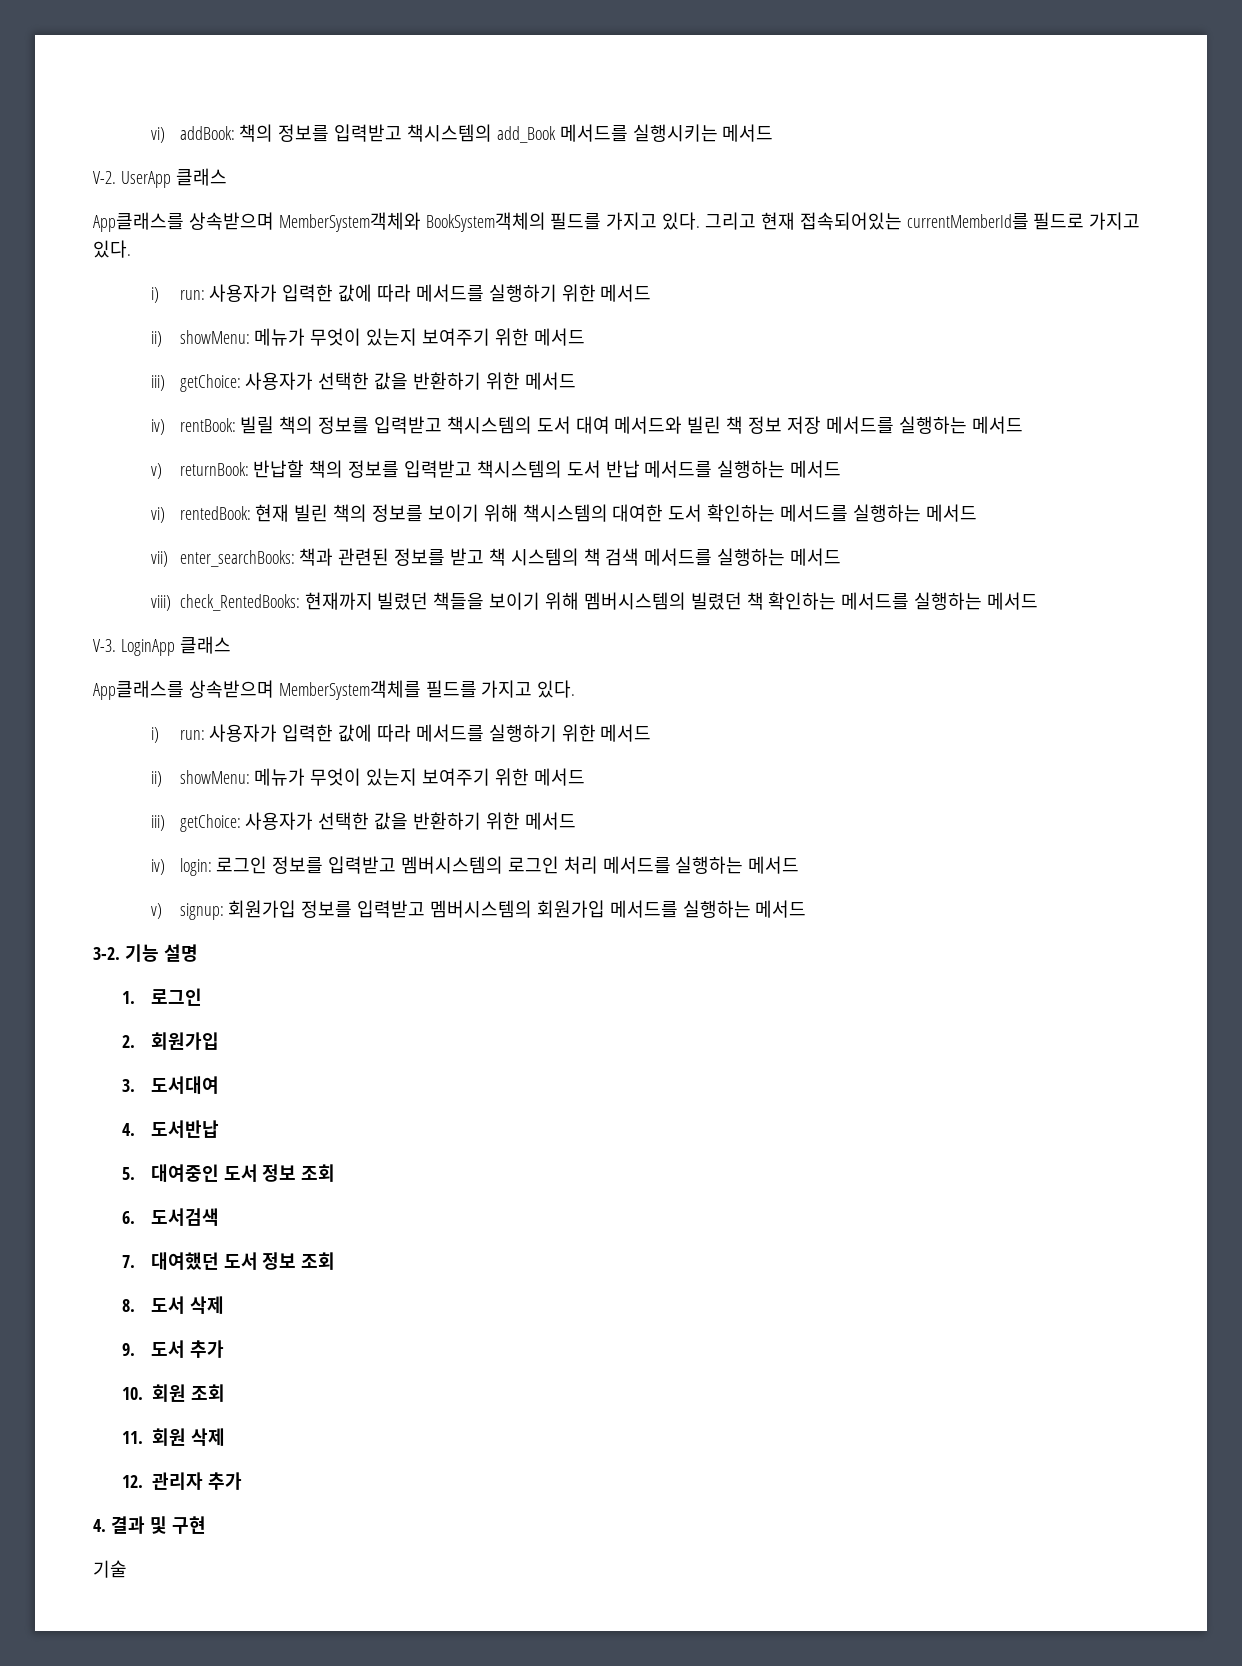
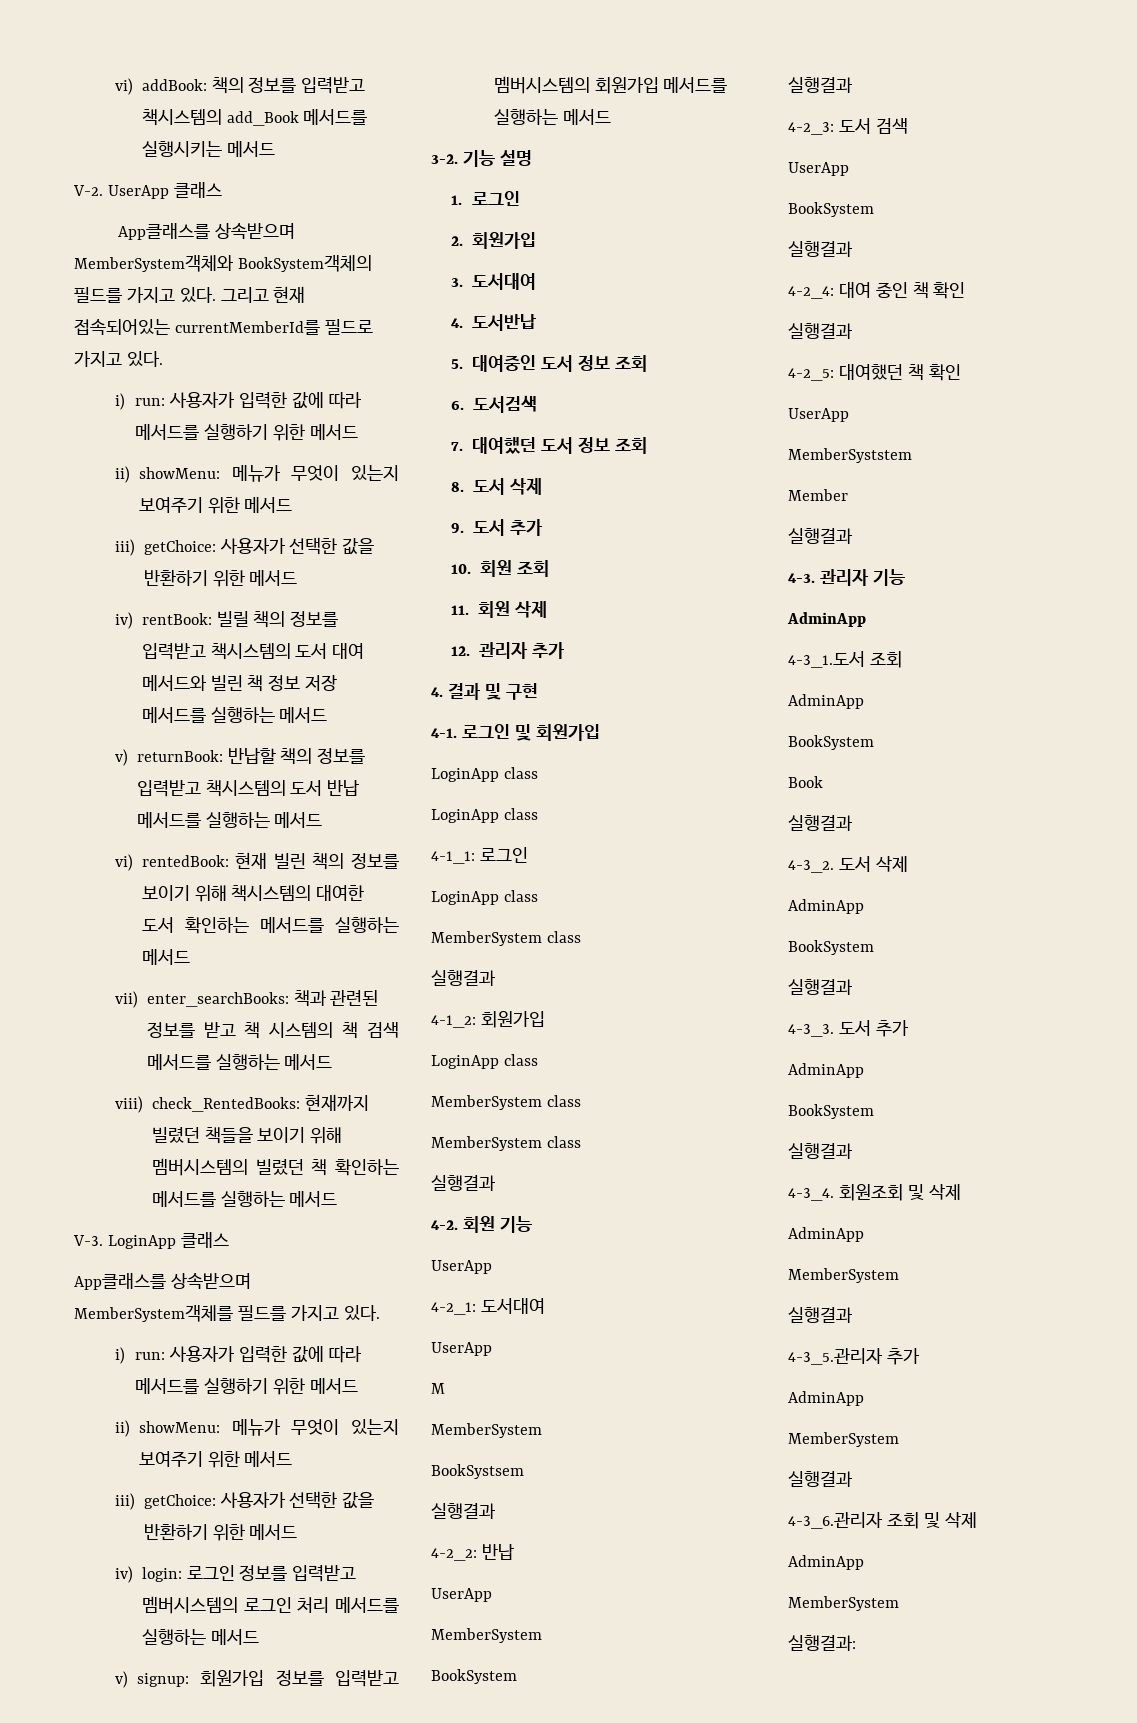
- 기술
+ 4-1. 로그인 및 회원가입
+ LoginApp class
+ LoginApp class
+ 4-1_1: 로그인
+ LoginApp class
+ MemberSystem class
+ 실행결과
+ 4-1_2: 회원가입
+ LoginApp class
+ MemberSystem class
+ MemberSystem class
+ 실행결과
+ 4-2. 회원 기능
+ UserApp
+ 4-2_1: 도서대여
+ UserApp
+ M
+ MemberSystem
+ BookSystsem
+ 실행결과
+ 4-2_2: 반납
+ UserApp
+ MemberSystem
+ BookSystem
+ 실행결과
+ 4-2_3: 도서 검색
+ UserApp
+ BookSystem
+ 실행결과
+ 4-2_4: 대여 중인 책 확인
+ 실행결과
+ 4-2_5: 대여했던 책 확인
+ UserApp
+ MemberSyststem
+ Member
+ 실행결과
+ 4-3. 관리자 기능
+ AdminApp
+ 4-3_1.도서 조회
+ AdminApp
+ BookSystem
+ Book
+ 실행결과
+ 4-3_2. 도서 삭제
+ AdminApp
+ BookSystem
+ 실행결과
+ 4-3_3. 도서 추가
+ AdminApp
+ BookSystem
+ 실행결과
+ 4-3_4. 회원조회 및 삭제
+ AdminApp
+ MemberSystem
+ 실행결과
+ 4-3_5.관리자 추가
+ AdminApp
+ MemberSystem
+ 실행결과
+ 4-3_6.관리자 조회 및 삭제
+ AdminApp
+ MemberSystem
+ 실행결과:

